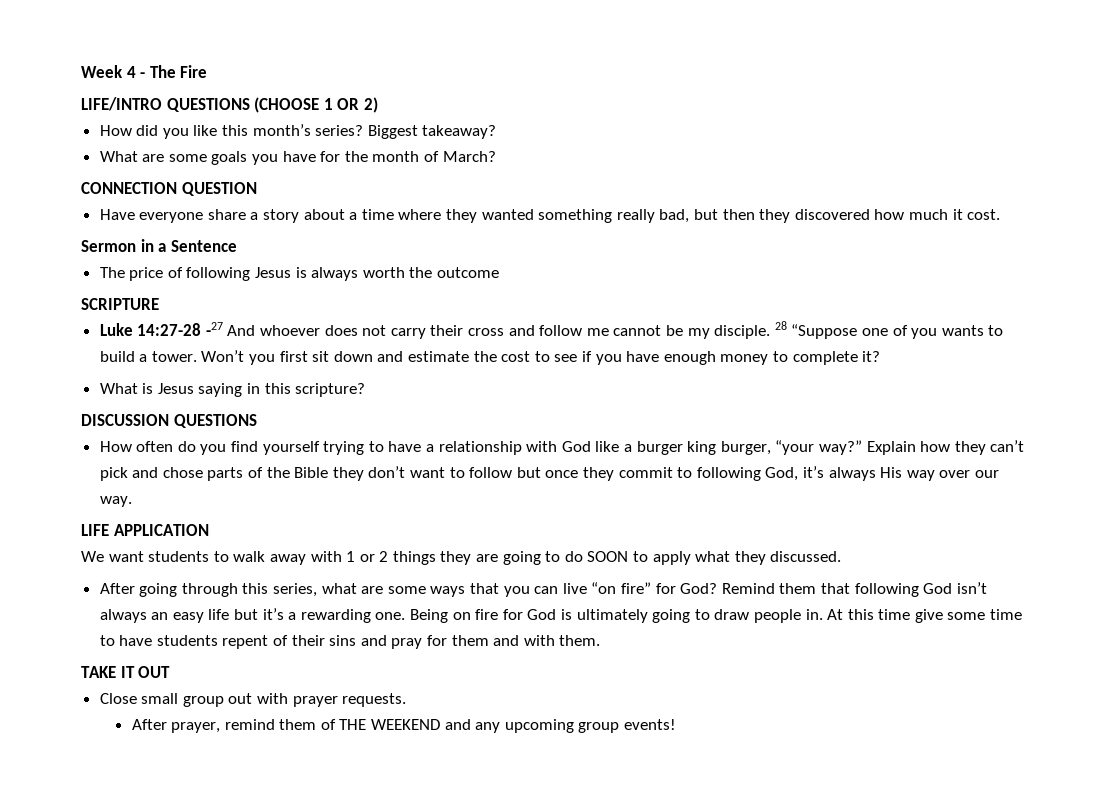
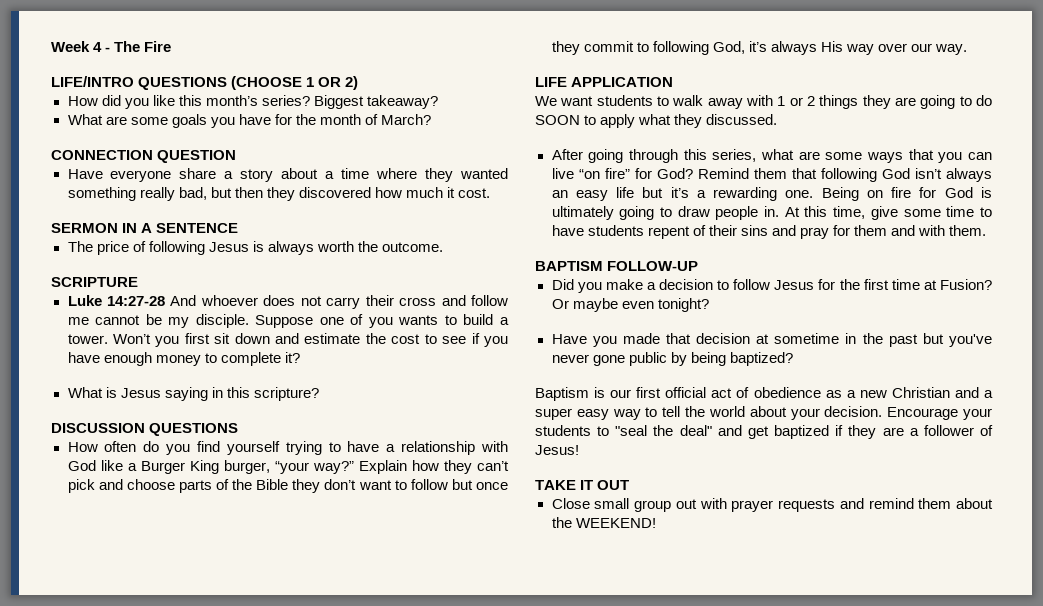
- Sermon in a Sentence
+ SERMON IN A SENTENCE
- The price of following Jesus is always worth the outcome
+ The price of following Jesus is always worth the outcome.
- Luke 14:27-28 -27 And whoever does not carry their cross and follow me cannot be my disciple.
+ Luke 14:27-28 And whoever does not carry their cross and follow me cannot be my disciple.
- 28 “Suppose one of you wants to build a tower.
+ Suppose one of you wants to build a tower.
- How often do you find yourself trying to have a relationship with God like a burger king burger, “your way?”
+ How often do you find yourself trying to have a relationship with God like a Burger King burger, “your way?”
- Explain how they can’t pick and chose parts of the Bible they don’t want to follow but once they commit to following God, it’s always His way over our way.
+ Explain how they can’t pick and choose parts of the Bible they don’t want to follow but once they commit to following God, it’s always His way over our way.
- At this time give some time to have students repent of their sins and pray for them and with them.
+ At this time, give some time to have students repent of their sins and pray for them and with them.
+ BAPTISM FOLLOW-UP
+ Did you make a decision to follow Jesus for the first time at Fusion? Or maybe even tonight?
+ Have you made that decision at sometime in the past but you've never gone public by being baptized?
+ Baptism is our first official act of obedience as a new Christian and a super easy way to tell the world about your decision. Encourage your students to "seal the deal" and get baptized if they are a follower of Jesus!
- Close small group out with prayer requests.
- After prayer, remind them of THE WEEKEND and any upcoming group events!
+ Close small group out with prayer requests and remind them about the WEEKEND!

